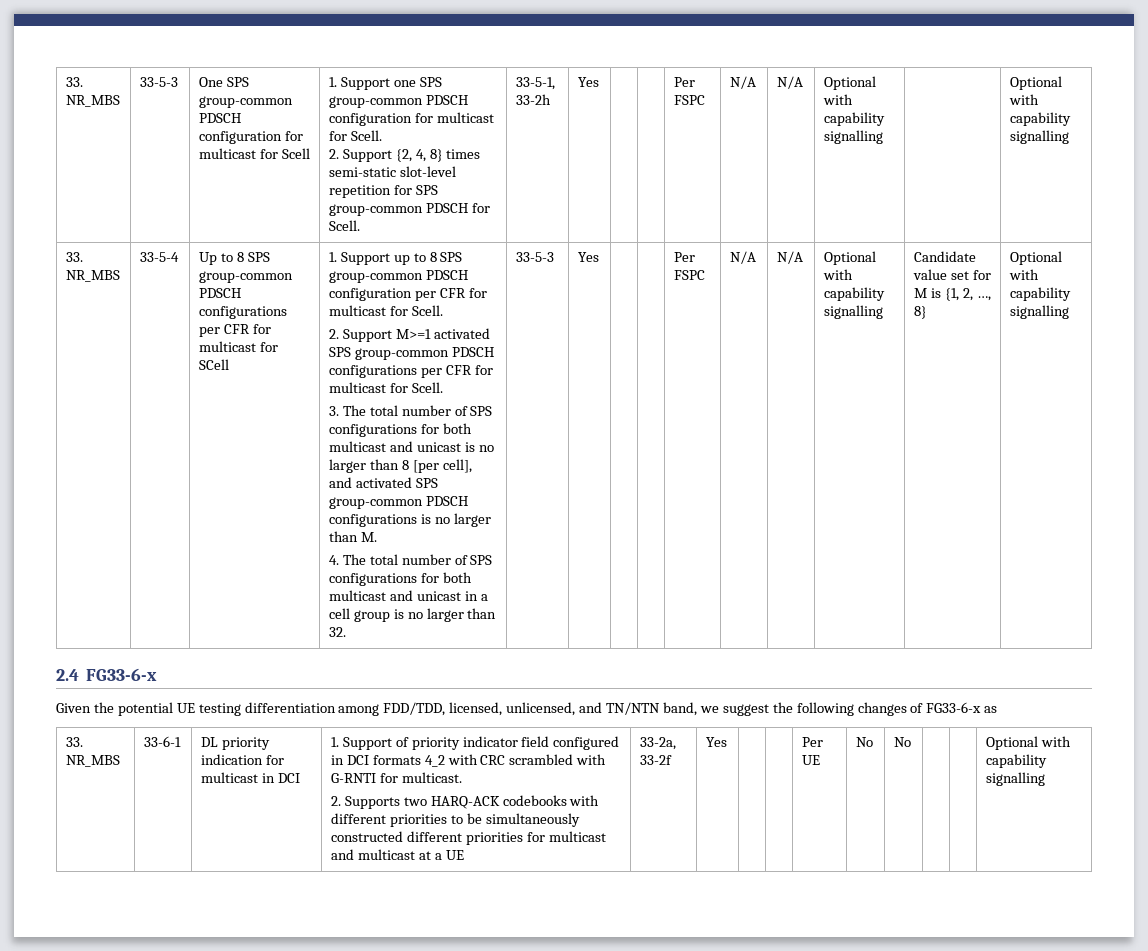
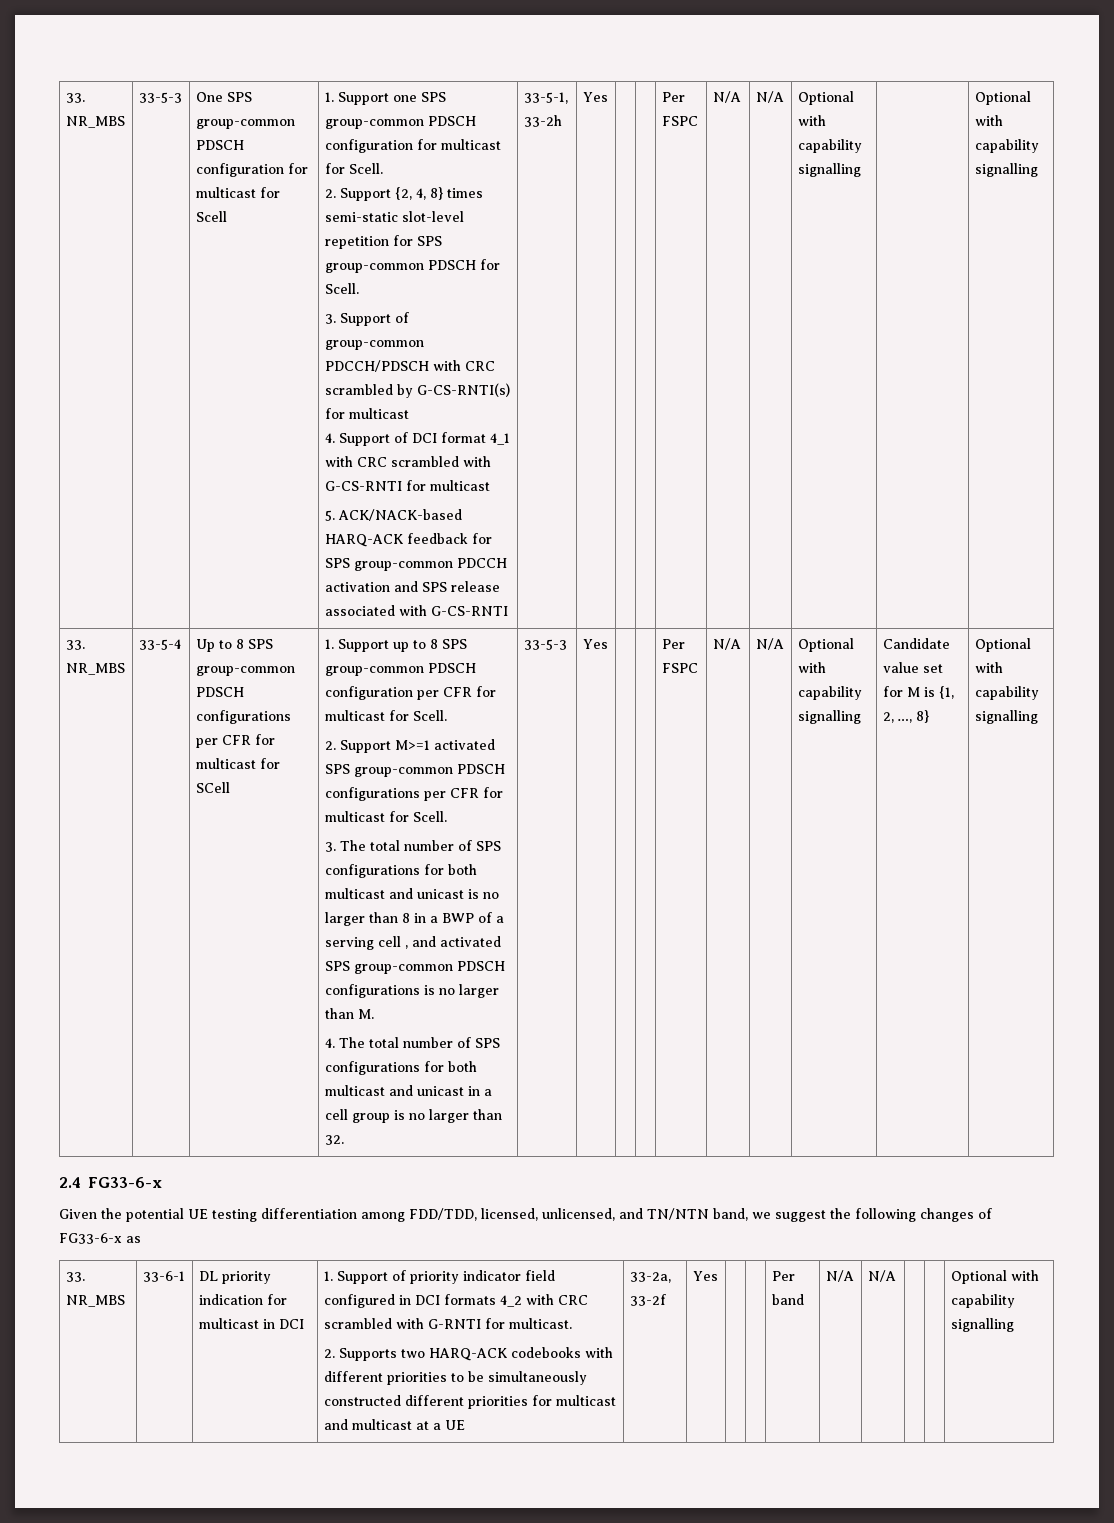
+ 3. Support of group-common PDCCH/PDSCH with CRC scrambled by G-CS-RNTI(s) for multicast
+ 4. Support of DCI format 4_1 with CRC scrambled with G-CS-RNTI for multicast
+ 5. ACK/NACK-based HARQ-ACK feedback for SPS group-common PDCCH activation and SPS release associated with G-CS-RNTI
- 3. The total number of SPS configurations for both multicast and unicast is no larger than 8 [per cell], and activated SPS group-common PDSCH configurations is no larger than M.
+ 3. The total number of SPS configurations for both multicast and unicast is no larger than 8 in a BWP of a serving cell , and activated SPS group-common PDSCH configurations is no larger than M.
- Per UE | No | No
+ Per band | N/A | N/A

